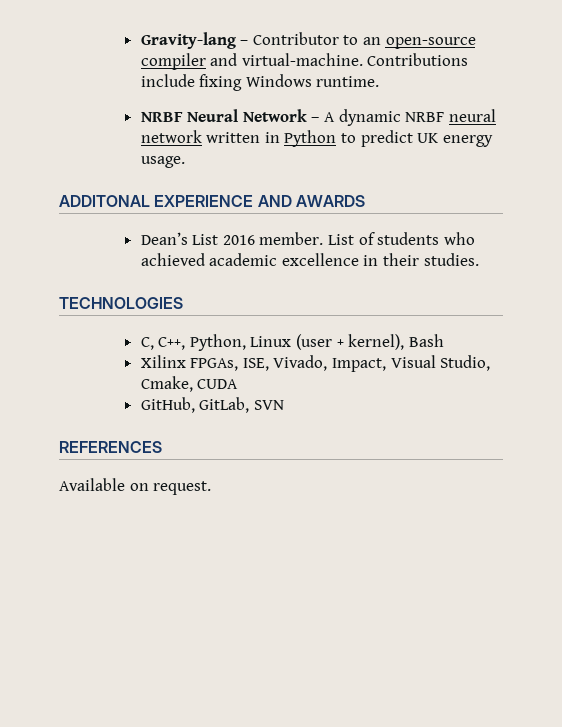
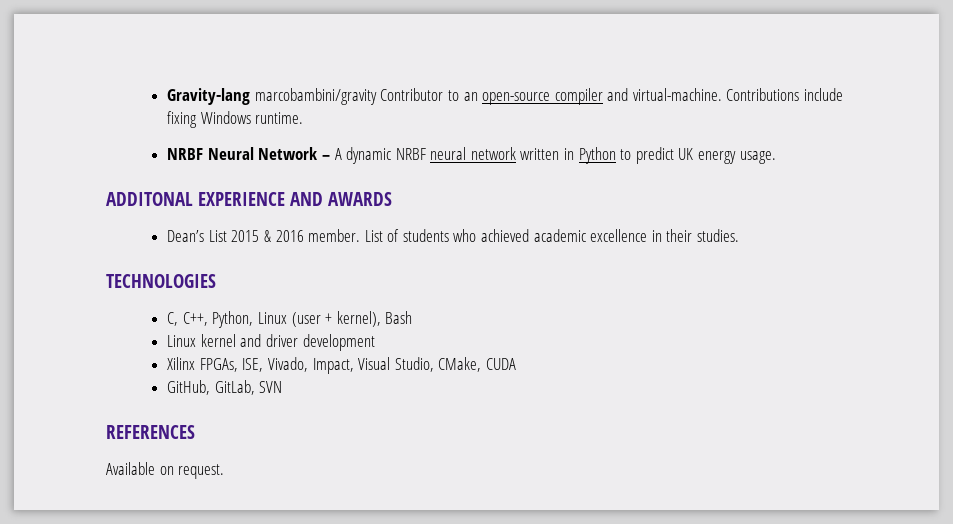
- Gravity-lang – Contributor to an open-source compiler and virtual-machine.
+ Gravity-lang marcobambini/gravity Contributor to an open-source compiler and virtual-machine.
- Dean’s List 2016 member.
+ Dean’s List 2015 & 2016 member.
+ Linux kernel and driver development
- Xilinx FPGAs, ISE, Vivado, Impact, Visual Studio, Cmake, CUDA
+ Xilinx FPGAs, ISE, Vivado, Impact, Visual Studio, CMake, CUDA

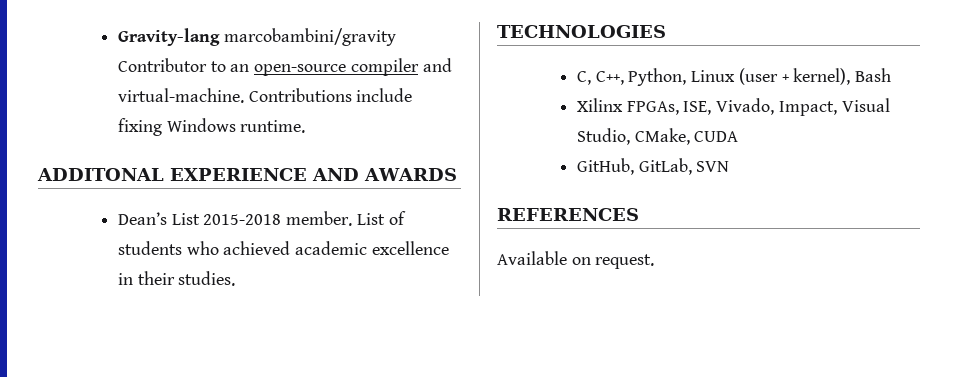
- NRBF Neural Network – A dynamic NRBF neural network written in Python to predict UK energy usage.
- Dean’s List 2015 & 2016 member.
+ Dean’s List 2015-2018 member.
- Linux kernel and driver development

